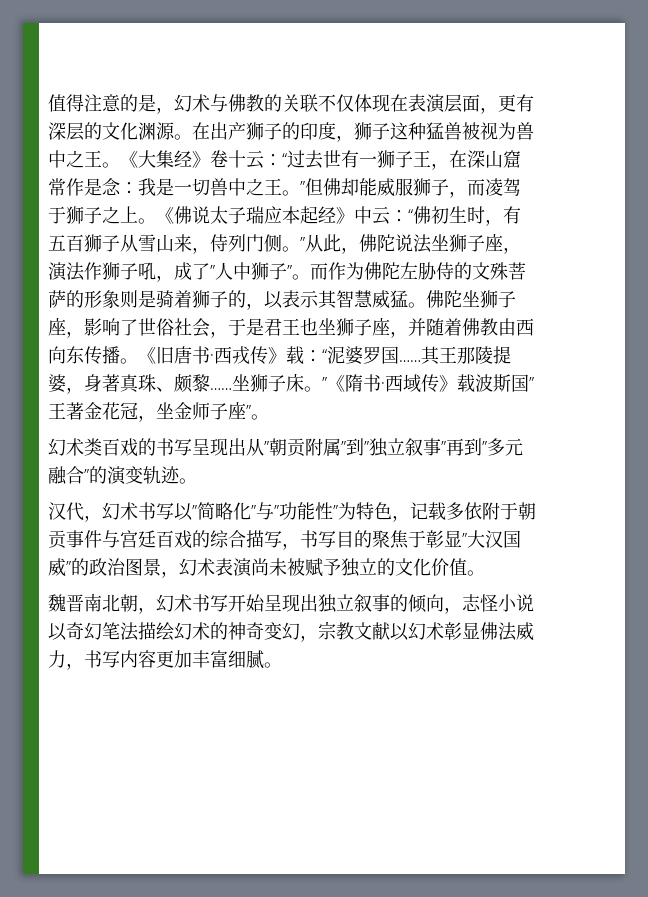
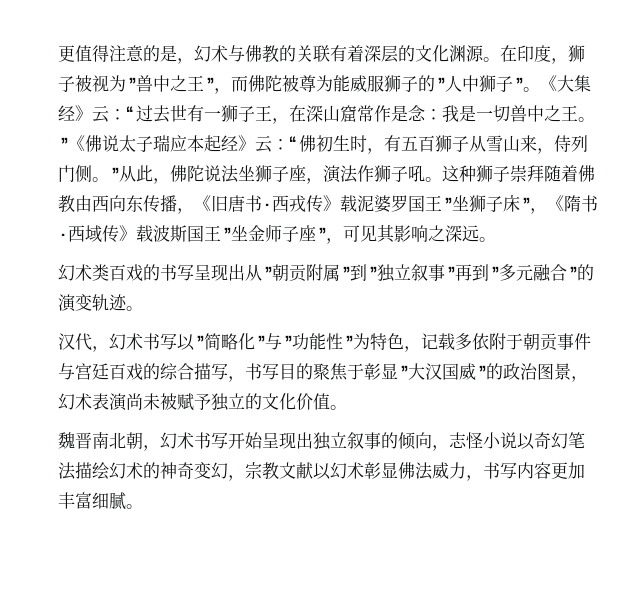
- 值得注意的是，幻术与佛教的关联不仅体现在表演层面，更有深层的文化渊源。
+ 更值得注意的是，幻术与佛教的关联有着深层的文化渊源。
- 在出产狮子的印度，狮子这种猛兽被视为兽中之王。
+ 在印度，狮子被视为”兽中之王”，而佛陀被尊为能威服狮子的”人中狮子”。
- 《大集经》卷十云：
+ 《大集经》云：
- 我是一切兽中之王。”但佛却能威服狮子，而凌驾于狮子之上。《佛说太子瑞应本起经》中云：
+ 我是一切兽中之王。”《佛说太子瑞应本起经》云：
- “佛初生时，有五百狮子从雪山来，侍列门侧。”从此，佛陀说法坐狮子座，演法作狮子吼，成了”人中狮子”。而作为佛陀左胁侍的文殊菩萨的形象则是骑着狮子的，以表示其智慧威猛。佛陀坐狮子座，影响了世俗社会，于是君王也坐狮子座，并随着佛教由西向东传播。《旧唐书·西戎传》载：“泥婆罗国……其王那陵提婆，身著真珠、颇黎……坐狮子床。”《隋书·西域传》载波斯国”王著金花冠，坐金师子座”。
+ “佛初生时，有五百狮子从雪山来，侍列门侧。”从此，佛陀说法坐狮子座，演法作狮子吼。这种狮子崇拜随着佛教由西向东传播，《旧唐书·西戎传》载泥婆罗国王”坐狮子床”，《隋书·西域传》载波斯国王”坐金师子座”，可见其影响之深远。

